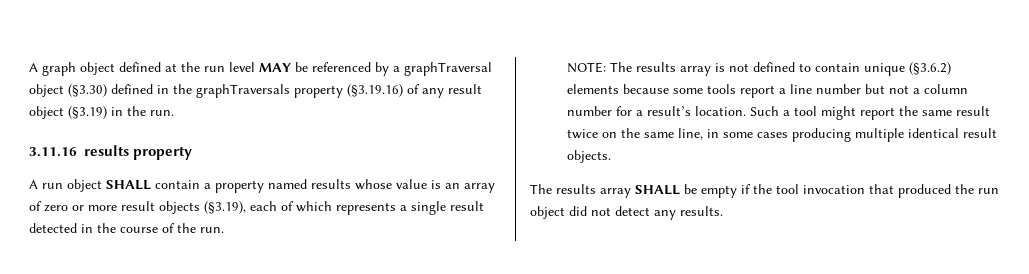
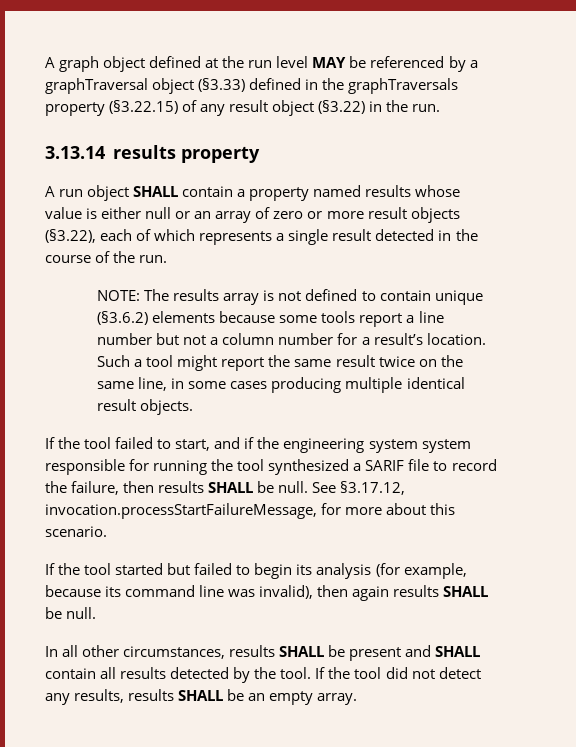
- A graph object defined at the run level MAY be referenced by a graphTraversal object (§3.30) defined in the graphTraversals property (§3.19.16) of any result object (§3.19) in the run.
+ A graph object defined at the run level MAY be referenced by a graphTraversal object (§3.33) defined in the graphTraversals property (§3.22.15) of any result object (§3.22) in the run.
- 3.11.16 results property
+ 3.13.14 results property
- A run object SHALL contain a property named results whose value is an array of zero or more result objects (§3.19), each of which represents a single result detected in the course of the run.
+ A run object SHALL contain a property named results whose value is either null or an array of zero or more result objects (§3.22), each of which represents a single result detected in the course of the run.
- The results array SHALL be empty if the tool invocation that produced the run object did not detect any results.
+ If the tool failed to start, and if the engineering system system responsible for running the tool synthesized a SARIF file to record the failure, then results SHALL be null. See §3.17.12, invocation.processStartFailureMessage, for more about this scenario.
+ If the tool started but failed to begin its analysis (for example, because its command line was invalid), then again results SHALL be null.
+ In all other circumstances, results SHALL be present and SHALL contain all results detected by the tool. If the tool did not detect any results, results SHALL be an empty array.

